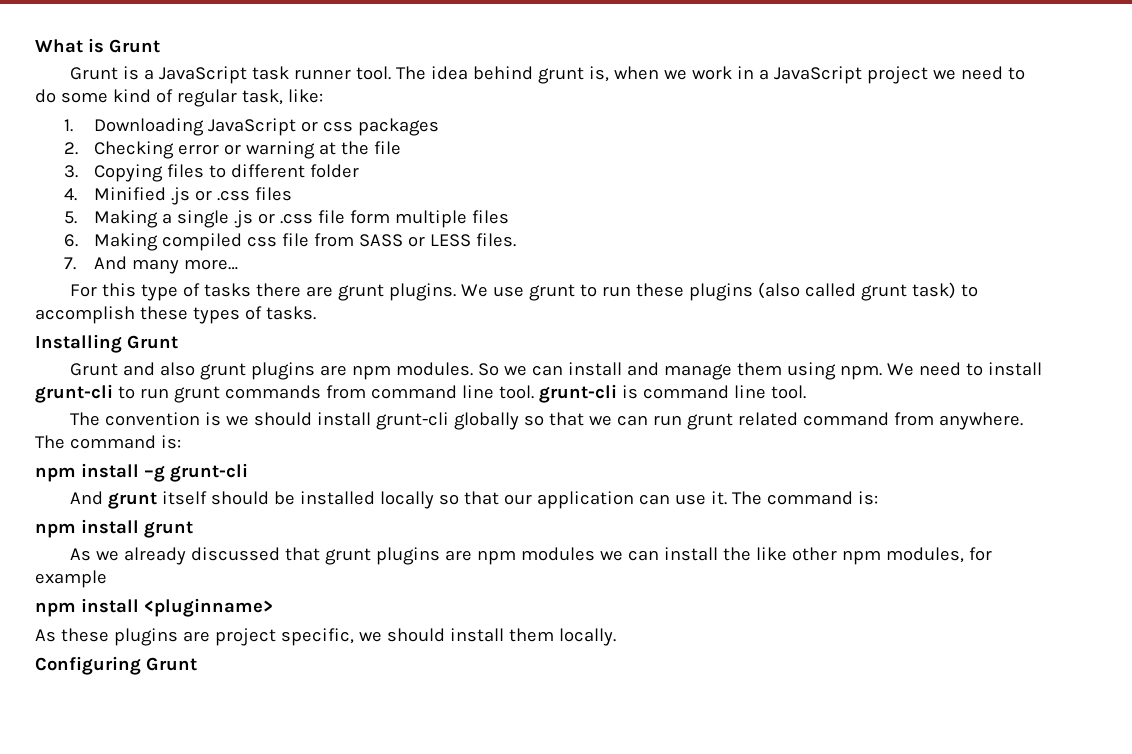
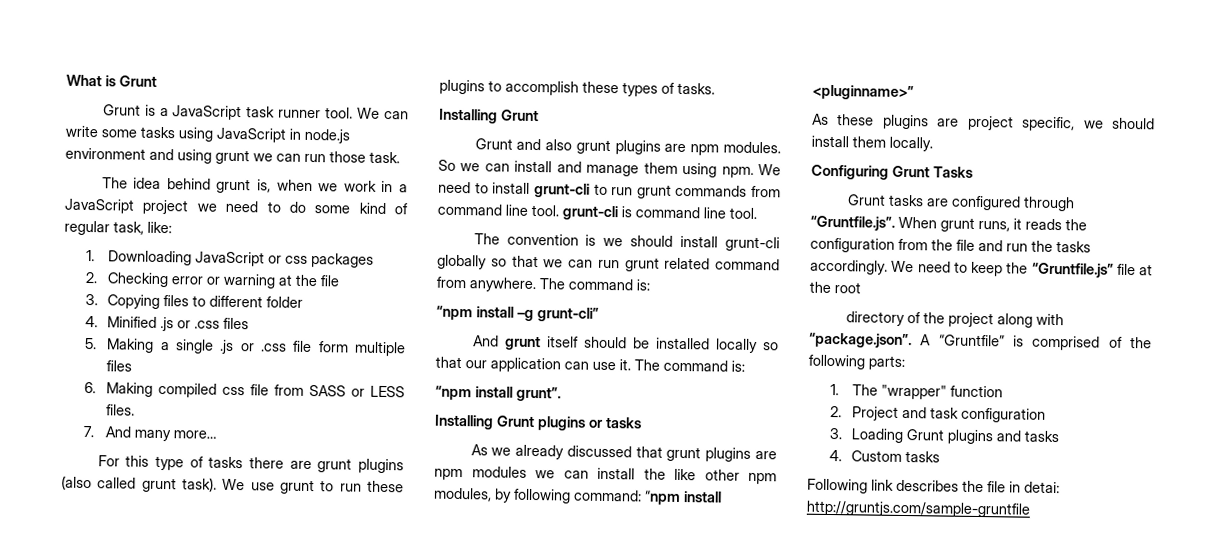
- Grunt is a JavaScript task runner tool. The idea behind grunt is, when we work in a JavaScript project we need to do some kind of regular task, like:
+ Grunt is a JavaScript task runner tool. We can write some tasks using JavaScript in node.js environment and using grunt we can run those task.
+ The idea behind grunt is, when we work in a JavaScript project we need to do some kind of regular task, like:
- For this type of tasks there are grunt plugins.
+ For this type of tasks there are grunt plugins (also called grunt task).
- We use grunt to run these plugins (also called grunt task) to accomplish these types of tasks.
+ We use grunt to run these plugins to accomplish these types of tasks.
- npm install –g grunt-cli
+ “npm install –g grunt-cli”
- npm install grunt
+ “npm install grunt”.
+ Installing Grunt plugins or tasks
- As we already discussed that grunt plugins are npm modules we can install the like other npm modules, for example
- npm install <pluginname>
+ As we already discussed that grunt plugins are npm modules we can install the like other npm modules, by following command: “npm install <pluginname>”
- Configuring Grunt
+ Configuring Grunt Tasks
+ Grunt tasks are configured through “Gruntfile.js”. When grunt runs, it reads the configuration from the file and run the tasks accordingly. We need to keep the “Gruntfile.js” file at the root
+ directory of the project along with “package.json”. A “Gruntfile” is comprised of the following parts:
+ 1. The "wrapper" function
+ 2. Project and task configuration
+ 3. Loading Grunt plugins and tasks
+ 4. Custom tasks
+ Following link describes the file in detai: http://gruntjs.com/sample-gruntfile

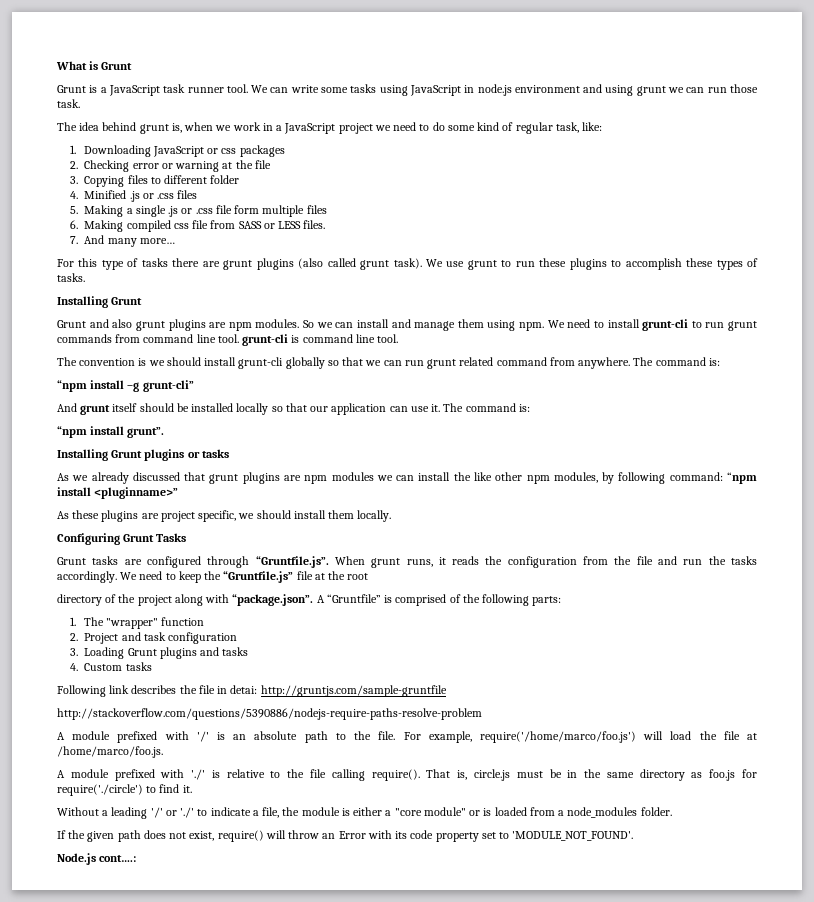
+ http://stackoverflow.com/questions/5390886/nodejs-require-paths-resolve-problem
+ A module prefixed with '/' is an absolute path to the file. For example, require('/home/marco/foo.js') will load the file at /home/marco/foo.js.
+ A module prefixed with './' is relative to the file calling require(). That is, circle.js must be in the same directory as foo.js for require('./circle') to find it.
+ Without a leading '/' or './' to indicate a file, the module is either a "core module" or is loaded from a node_modules folder.
+ If the given path does not exist, require() will throw an Error with its code property set to 'MODULE_NOT_FOUND'.
+ Node.js cont….:

